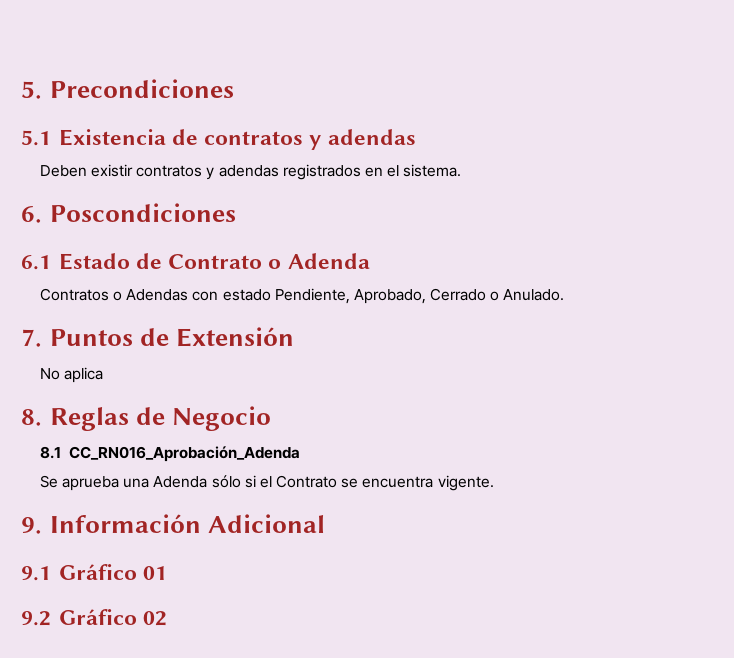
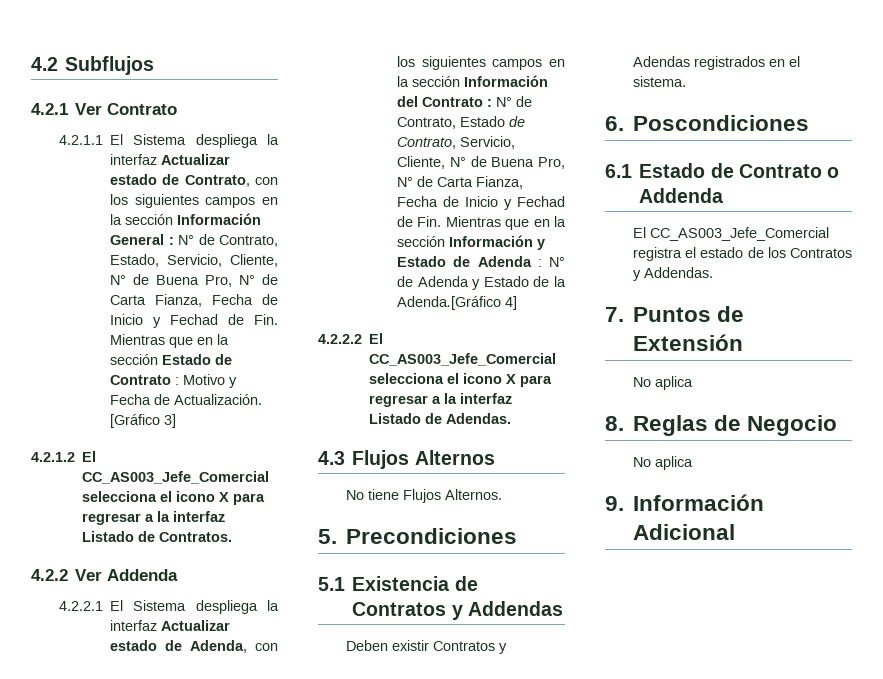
+ 4.2 Subflujos
+ 4.2.1 Ver Contrato
+ 4.2.1.1 El Sistema despliega la interfaz Actualizar estado de Contrato, con los siguientes campos en la sección Información General : N° de Contrato, Estado, Servicio, Cliente, N° de Buena Pro, N° de Carta Fianza, Fecha de Inicio y Fechad de Fin. Mientras que en la sección Estado de Contrato : Motivo y Fecha de Actualización. [Gráfico 3]
+ 4.2.1.2 El CC_AS003_Jefe_Comercial selecciona el icono X para regresar a la interfaz Listado de Contratos.
+ 4.2.2 Ver Addenda
+ 4.2.2.1 El Sistema despliega la interfaz Actualizar estado de Adenda, con los siguientes campos en la sección Información del Contrato : N° de Contrato, Estado de Contrato, Servicio, Cliente, N° de Buena Pro, N° de Carta Fianza, Fecha de Inicio y Fechad de Fin. Mientras que en la sección Información y Estado de Adenda : N° de Adenda y Estado de la Adenda.[Gráfico 4]
+ 4.2.2.2 El CC_AS003_Jefe_Comercial selecciona el icono X para regresar a la interfaz Listado de Adendas.
+ 4.3 Flujos Alternos
+ No tiene Flujos Alternos.
- 5.1 Existencia de contratos y adendas
+ 5.1 Existencia de Contratos y Addendas
- Deben existir contratos y adendas registrados en el sistema.
+ Deben existir Contratos y Adendas registrados en el sistema.
- 6.1 Estado de Contrato o Adenda
- Contratos o Adendas con estado Pendiente, Aprobado, Cerrado o Anulado.
+ 6.1 Estado de Contrato o Addenda
+ El CC_AS003_Jefe_Comercial registra el estado de los Contratos y Addendas.
  8. Reglas de Negocio
- 8.1 CC_RN016_Aprobación_Adenda
- Se aprueba una Adenda sólo si el Contrato se encuentra vigente.
+ No aplica
  9. Información Adicional
- 9.1 Gráfico 01
- 9.2 Gráfico 02

